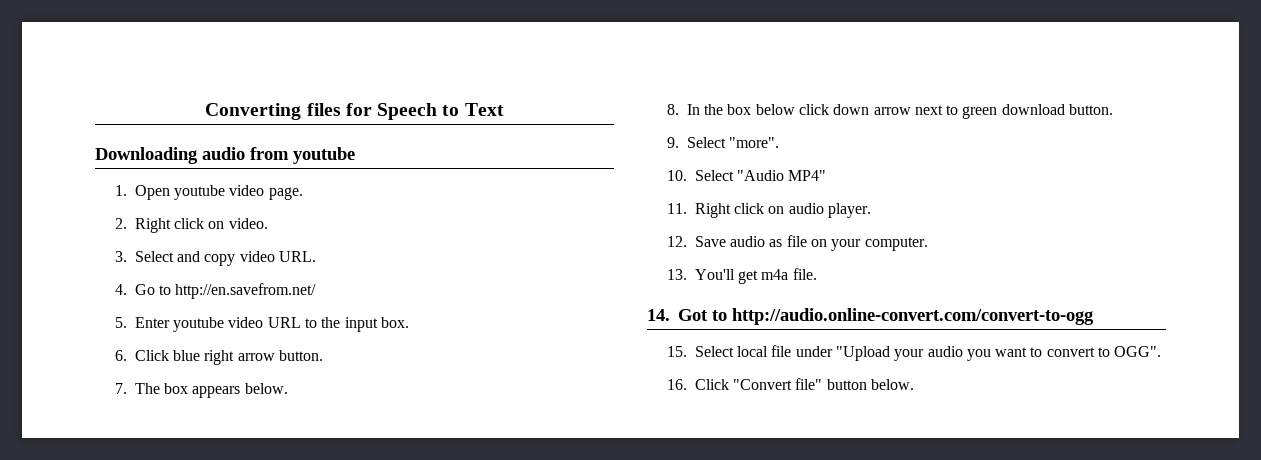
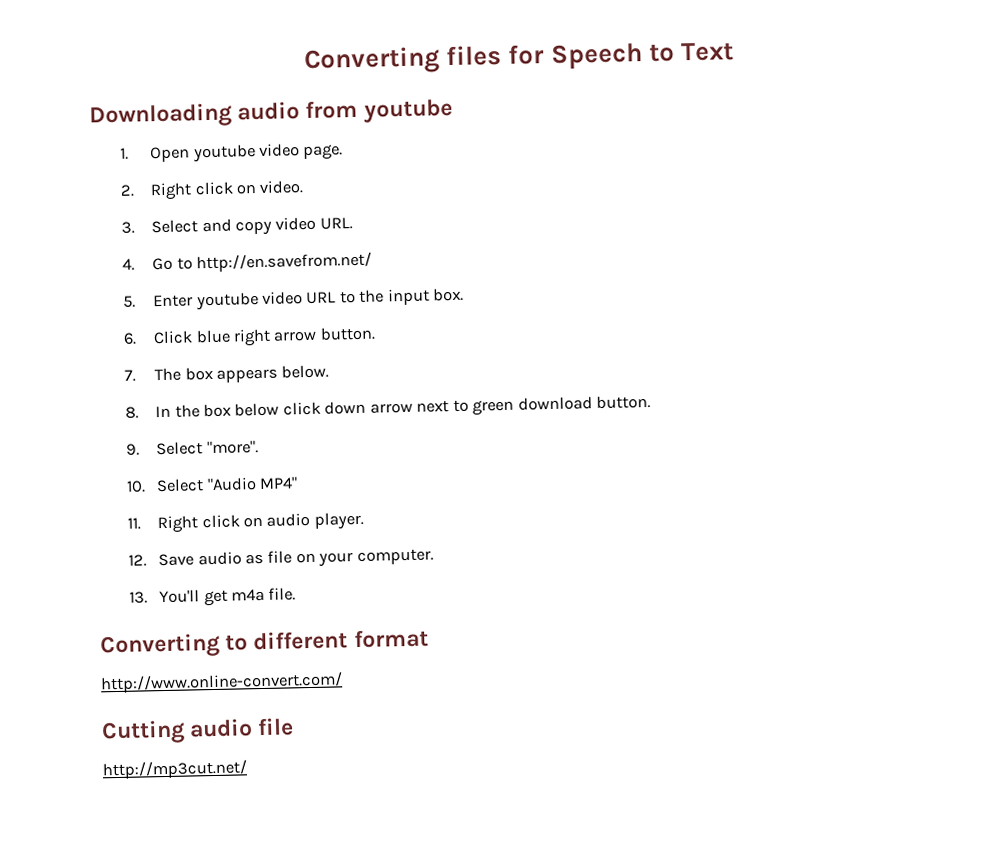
- 14. Got to http://audio.online-convert.com/convert-to-ogg
- 15. Select local file under "Upload your audio you want to convert to OGG".
- 16. Click "Convert file" button below.
+ Converting to different format
+ http://www.online-convert.com/
+ Cutting audio file
+ http://mp3cut.net/

